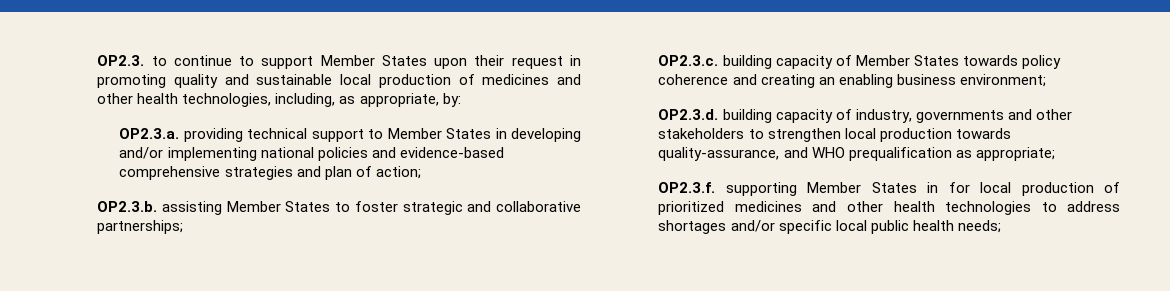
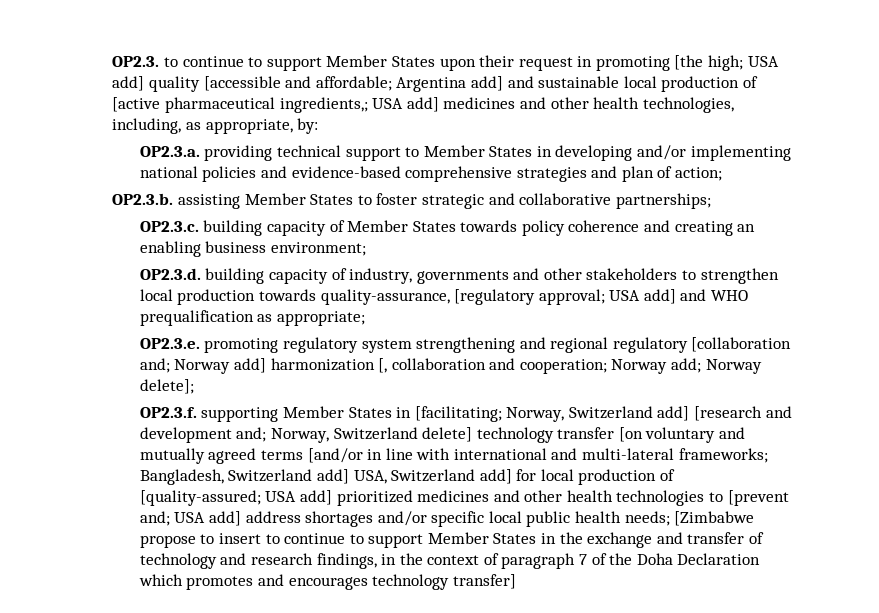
- OP2.3. to continue to support Member States upon their request in promoting quality and sustainable local production of medicines and other health technologies, including, as appropriate, by:
+ OP2.3. to continue to support Member States upon their request in promoting [the high; USA add] quality [accessible and affordable; Argentina add] and sustainable local production of [active pharmaceutical ingredients,; USA add] medicines and other health technologies, including, as appropriate, by:
- OP2.3.d. building capacity of industry, governments and other stakeholders to strengthen local production towards quality-assurance, and WHO prequalification as appropriate;
+ OP2.3.d. building capacity of industry, governments and other stakeholders to strengthen local production towards quality-assurance, [regulatory approval; USA add] and WHO prequalification as appropriate;
+ OP2.3.e. promoting regulatory system strengthening and regional regulatory [collaboration and; Norway add] harmonization [, collaboration and cooperation; Norway add; Norway delete];
- OP2.3.f. supporting Member States in for local production of prioritized medicines and other health technologies to address shortages and/or specific local public health needs;
+ OP2.3.f. supporting Member States in [facilitating; Norway, Switzerland add] [research and development and; Norway, Switzerland delete] technology transfer [on voluntary and mutually agreed terms [and/or in line with international and multi-lateral frameworks; Bangladesh, Switzerland add] USA, Switzerland add] for local production of [quality-assured; USA add] prioritized medicines and other health technologies to [prevent and; USA add] address shortages and/or specific local public health needs; [Zimbabwe propose to insert to continue to support Member States in the exchange and transfer of technology and research findings, in the context of paragraph 7 of the Doha Declaration which promotes and encourages technology transfer]

